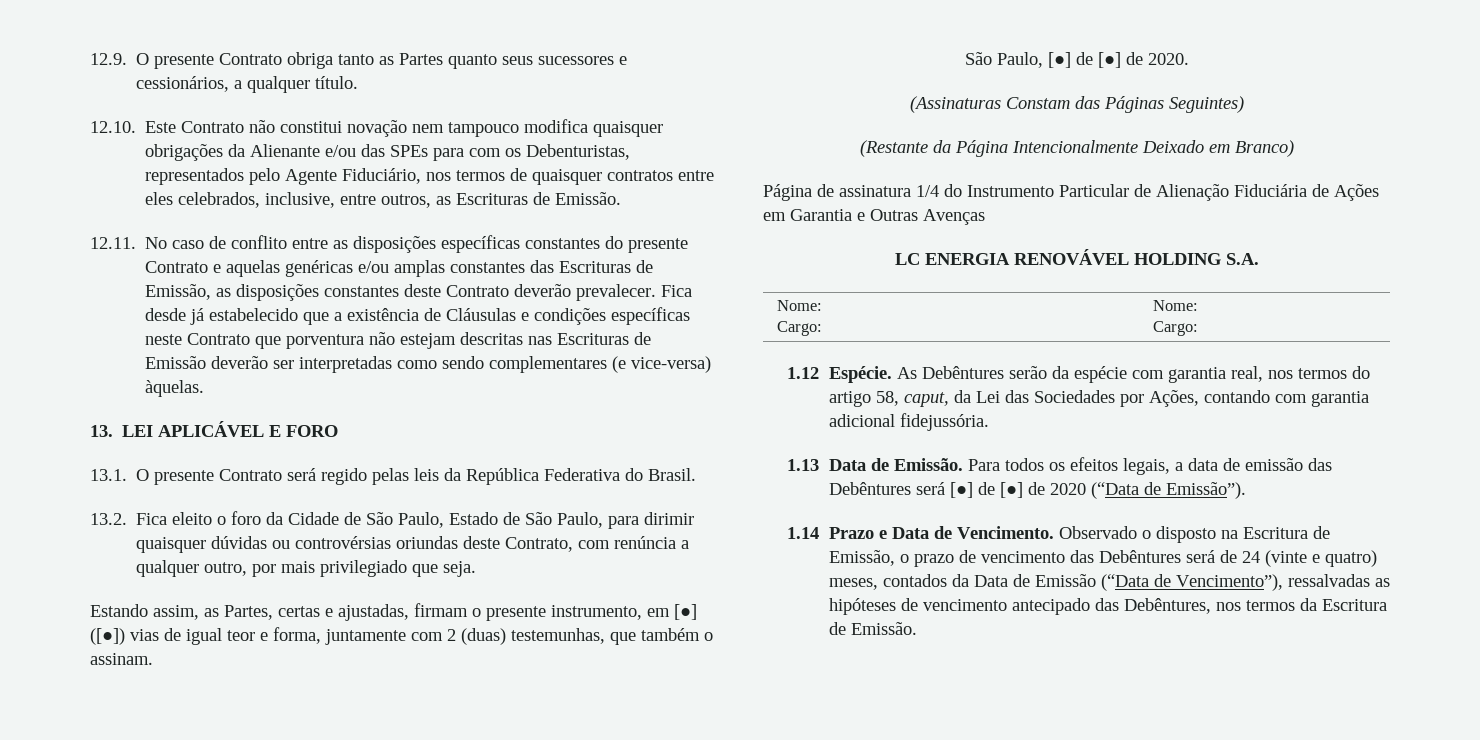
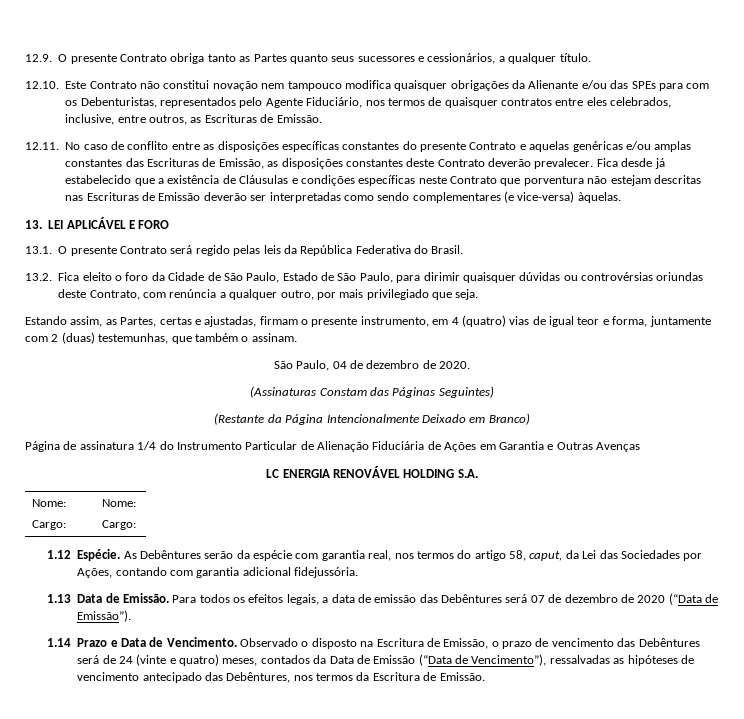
- Estando assim, as Partes, certas e ajustadas, firmam o presente instrumento, em [●] ([●]) vias de igual teor e forma, juntamente com 2 (duas) testemunhas, que também o assinam.
+ Estando assim, as Partes, certas e ajustadas, firmam o presente instrumento, em 4 (quatro) vias de igual teor e forma, juntamente com 2 (duas) testemunhas, que também o assinam.
- São Paulo, [●] de [●] de 2020.
+ São Paulo, 04 de dezembro de 2020.
- Para todos os efeitos legais, a data de emissão das Debêntures será [●] de [●] de 2020 (“Data de Emissão”).
+ Para todos os efeitos legais, a data de emissão das Debêntures será 07 de dezembro de 2020 (“Data de Emissão”).

